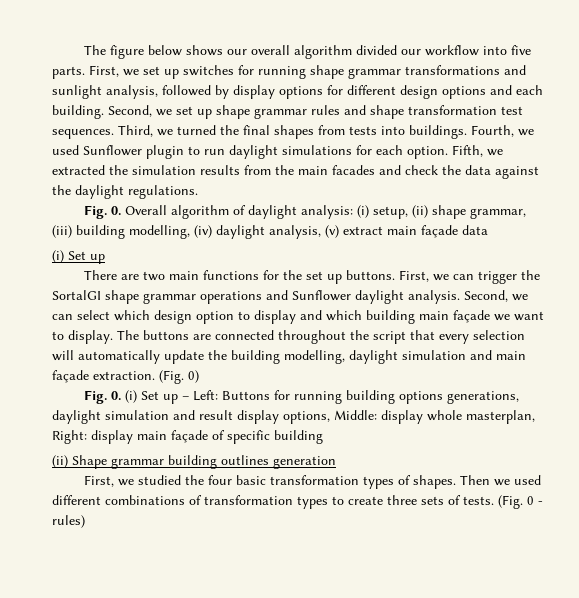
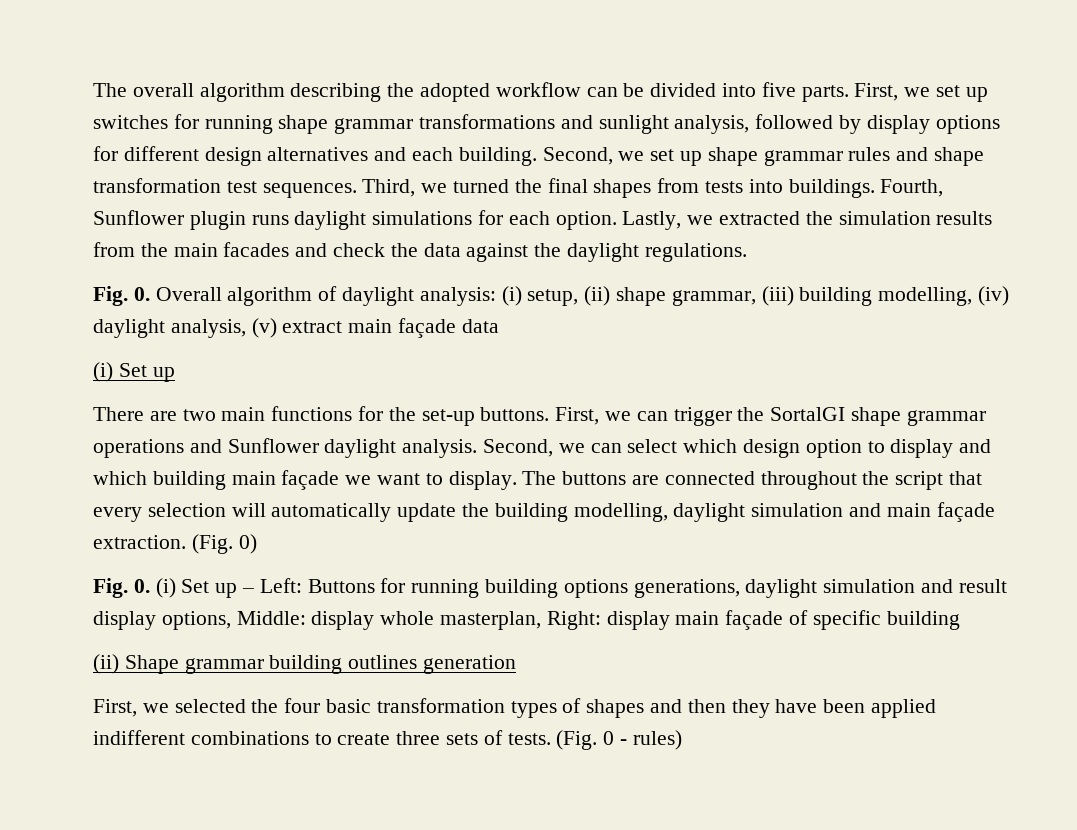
- The figure below shows our overall algorithm divided our workflow into five parts.
+ The overall algorithm describing the adopted workflow can be divided into five parts.
- First, we set up switches for running shape grammar transformations and sunlight analysis, followed by display options for different design options and each building.
+ First, we set up switches for running shape grammar transformations and sunlight analysis, followed by display options for different design alternatives and each building.
- Fourth, we used Sunflower plugin to run daylight simulations for each option.
+ Fourth, Sunflower plugin runs daylight simulations for each option.
- Fifth, we extracted the simulation results from the main facades and check the data against the daylight regulations.
+ Lastly, we extracted the simulation results from the main facades and check the data against the daylight regulations.
- There are two main functions for the set up buttons.
+ There are two main functions for the set-up buttons.
- First, we studied the four basic transformation types of shapes. Then we used different combinations of transformation types to create three sets of tests.
+ First, we selected the four basic transformation types of shapes and then they have been applied indifferent combinations to create three sets of tests.

